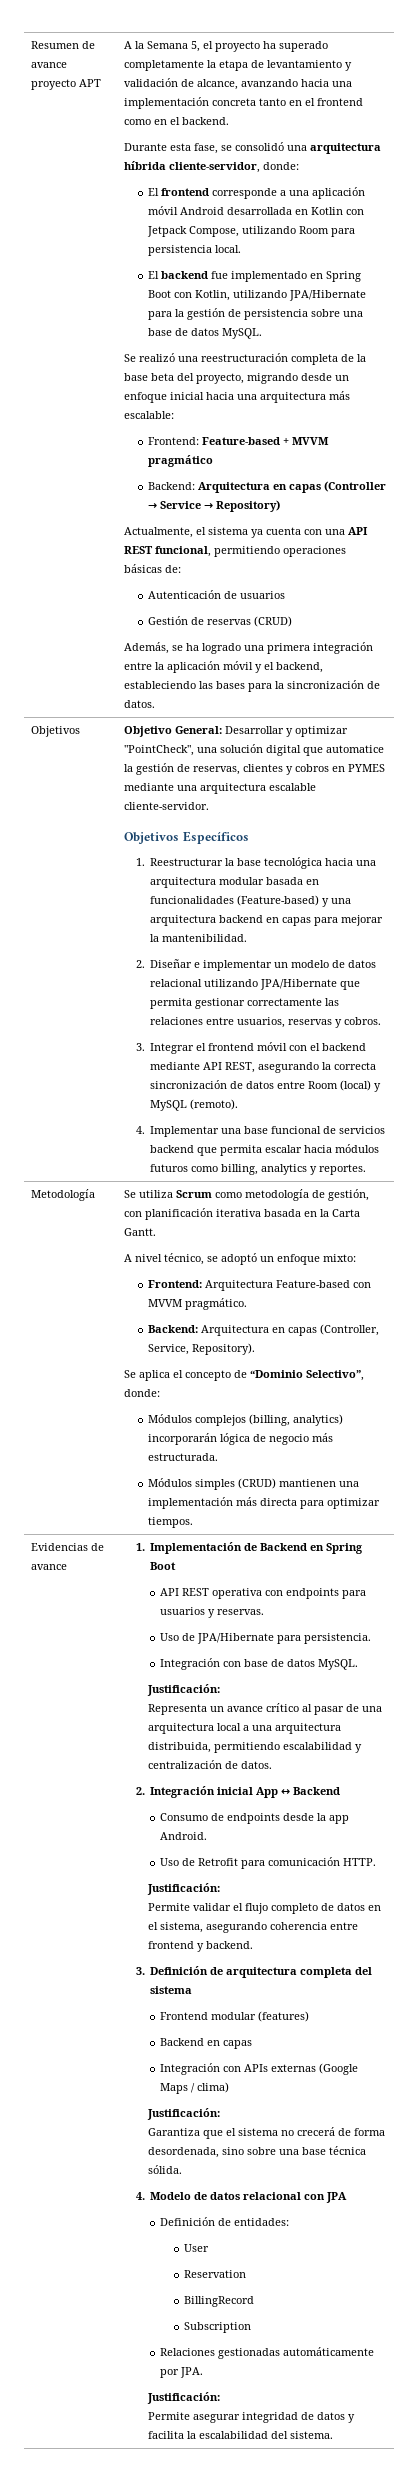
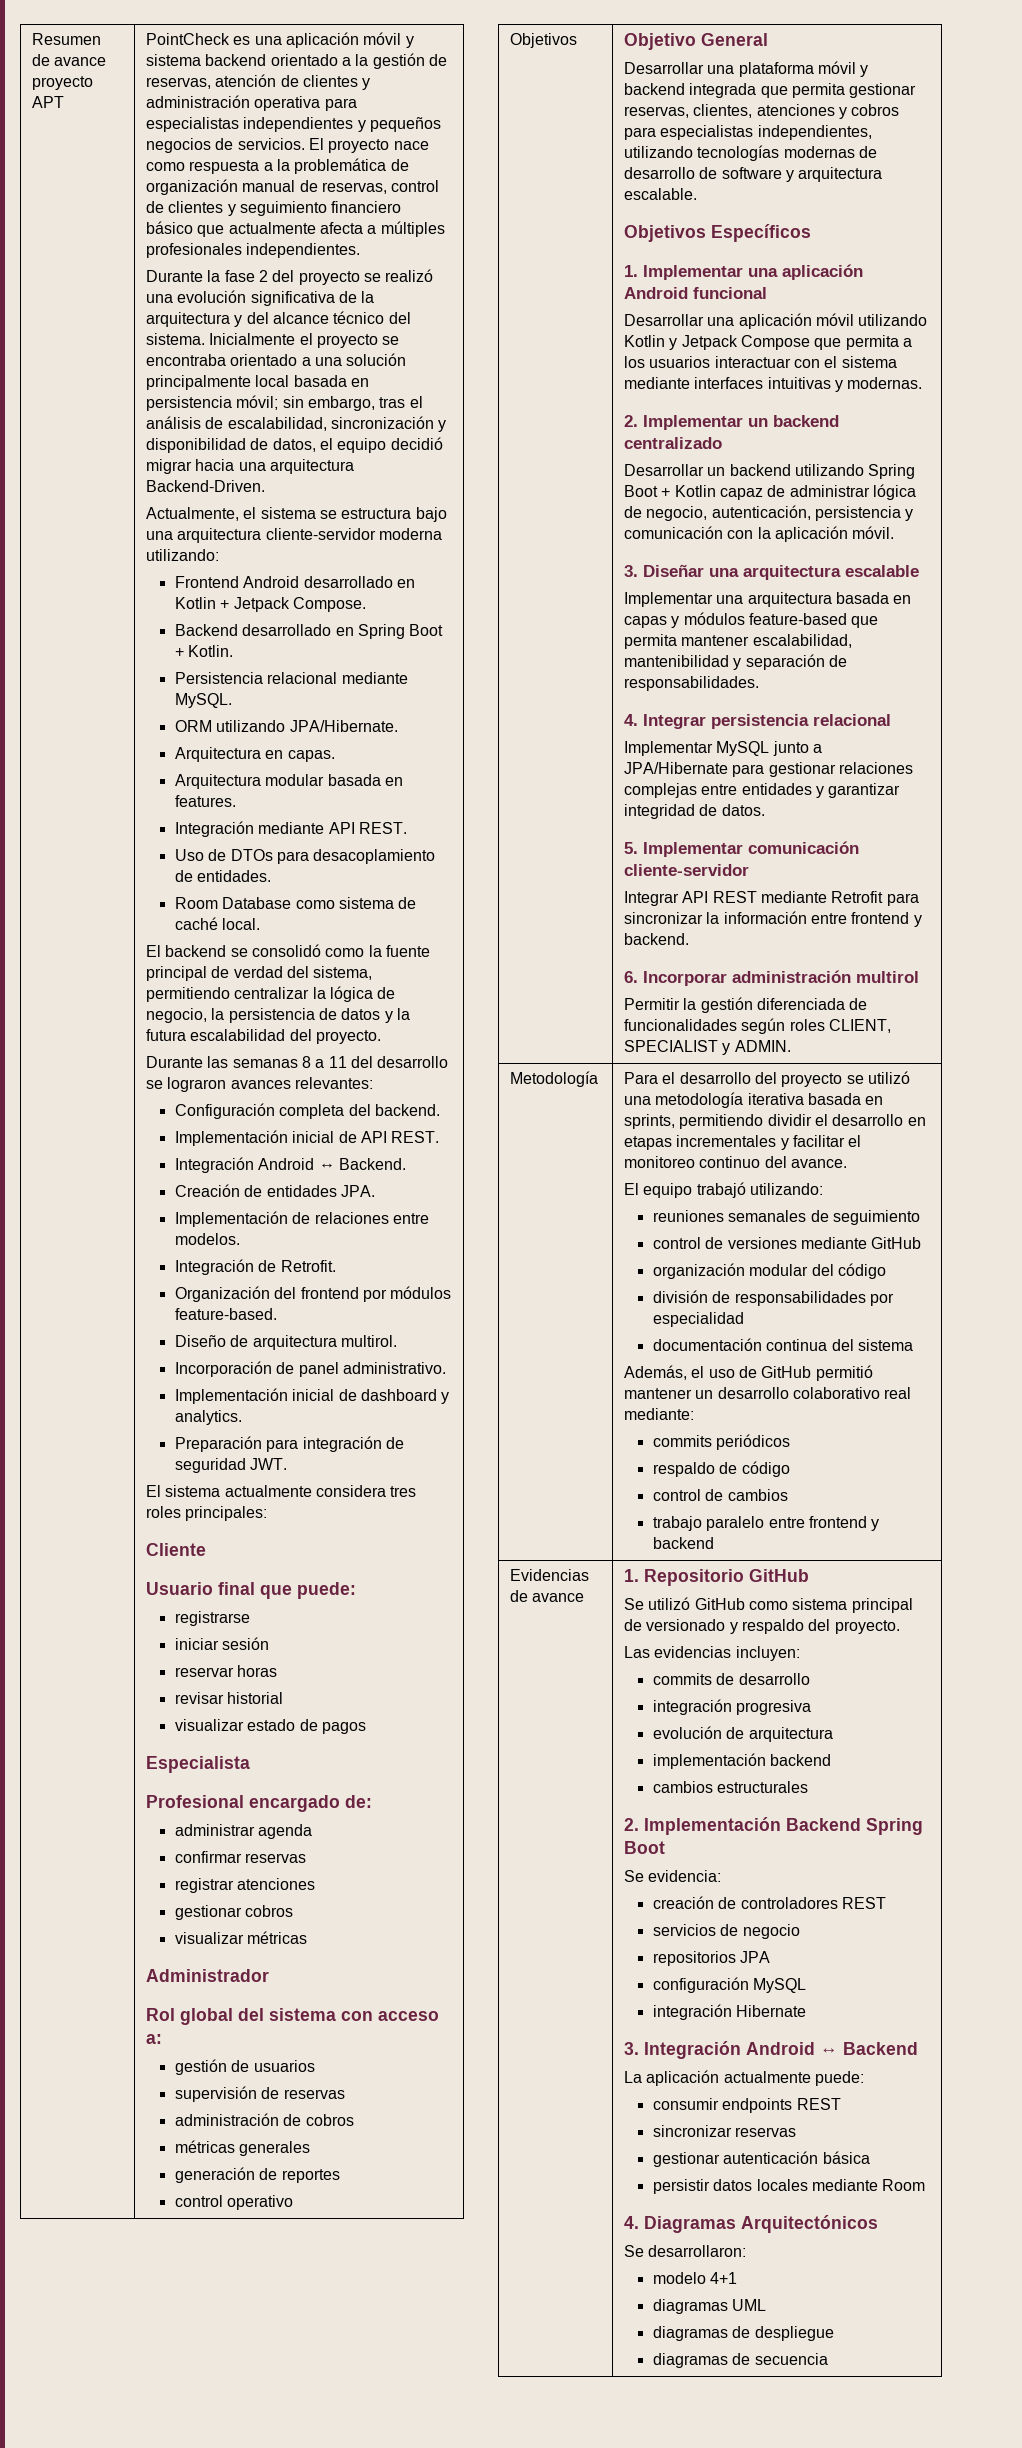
- A la Semana 5, el proyecto ha superado completamente la etapa de levantamiento y validación de alcance, avanzando hacia una implementación concreta tanto en el frontend como en el backend.
- Durante esta fase, se consolidó una arquitectura híbrida cliente-servidor, donde:
- El frontend corresponde a una aplicación móvil Android desarrollada en Kotlin con Jetpack Compose, utilizando Room para persistencia local.
- El backend fue implementado en Spring Boot con Kotlin, utilizando JPA/Hibernate para la gestión de persistencia sobre una base de datos MySQL.
- Se realizó una reestructuración completa de la base beta del proyecto, migrando desde un enfoque inicial hacia una arquitectura más escalable:
- Frontend: Feature-based + MVVM pragmático
- Backend: Arquitectura en capas (Controller → Service → Repository)
- Actualmente, el sistema ya cuenta con una API REST funcional, permitiendo operaciones básicas de:
- Autenticación de usuarios
+ PointCheck es una aplicación móvil y sistema backend orientado a la gestión de reservas, atención de clientes y administración operativa para especialistas independientes y pequeños negocios de servicios. El proyecto nace como respuesta a la problemática de organización manual de reservas, control de clientes y seguimiento financiero básico que actualmente afecta a múltiples profesionales independientes.
+ Durante la fase 2 del proyecto se realizó una evolución significativa de la arquitectura y del alcance técnico del sistema. Inicialmente el proyecto se encontraba orientado a una solución principalmente local basada en persistencia móvil; sin embargo, tras el análisis de escalabilidad, sincronización y disponibilidad de datos, el equipo decidió migrar hacia una arquitectura Backend-Driven.
+ Actualmente, el sistema se estructura bajo una arquitectura cliente-servidor moderna utilizando:
+ Frontend Android desarrollado en Kotlin + Jetpack Compose.
+ Backend desarrollado en Spring Boot + Kotlin.
+ Persistencia relacional mediante MySQL.
+ ORM utilizando JPA/Hibernate.
+ Arquitectura en capas.
+ Arquitectura modular basada en features.
+ Integración mediante API REST.
+ Uso de DTOs para desacoplamiento de entidades.
+ Room Database como sistema de caché local.
+ El backend se consolidó como la fuente principal de verdad del sistema, permitiendo centralizar la lógica de negocio, la persistencia de datos y la futura escalabilidad del proyecto.
+ Durante las semanas 8 a 11 del desarrollo se lograron avances relevantes:
+ Configuración completa del backend.
+ Implementación inicial de API REST.
+ Integración Android ↔ Backend.
+ Creación de entidades JPA.
+ Implementación de relaciones entre modelos.
+ Integración de Retrofit.
+ Organización del frontend por módulos feature-based.
+ Diseño de arquitectura multirol.
+ Incorporación de panel administrativo.
+ Implementación inicial de dashboard y analytics.
+ Preparación para integración de seguridad JWT.
+ El sistema actualmente considera tres roles principales:
+ Cliente
+ Usuario final que puede:
+ registrarse
+ iniciar sesión
+ reservar horas
+ revisar historial
+ visualizar estado de pagos
+ Especialista
+ Profesional encargado de:
+ administrar agenda
+ confirmar reservas
+ registrar atenciones
+ gestionar cobros
+ visualizar métricas
+ Administrador
+ Rol global del sistema con acceso a:
+ gestión de usuarios
- Gestión de reservas (CRUD)
- Además, se ha logrado una primera integración entre la aplicación móvil y el backend, estableciendo las bases para la sincronización de datos.
- Objetivos | Objetivo General: Desarrollar y optimizar "PointCheck", una solución digital que automatice la gestión de reservas, clientes y cobros en PYMES mediante una arquitectura escalable cliente-servidor.
+ supervisión de reservas
+ administración de cobros
+ métricas generales
+ generación de reportes
+ control operativo
+ Objetivos | Objetivo General
+ Desarrollar una plataforma móvil y backend integrada que permita gestionar reservas, clientes, atenciones y cobros para especialistas independientes, utilizando tecnologías modernas de desarrollo de software y arquitectura escalable.
  Objetivos Específicos
- 1. Reestructurar la base tecnológica hacia una arquitectura modular basada en funcionalidades (Feature-based) y una arquitectura backend en capas para mejorar la mantenibilidad.
- 2. Diseñar e implementar un modelo de datos relacional utilizando JPA/Hibernate que permita gestionar correctamente las relaciones entre usuarios, reservas y cobros.
- 3. Integrar el frontend móvil con el backend mediante API REST, asegurando la correcta sincronización de datos entre Room (local) y MySQL (remoto).
- 4. Implementar una base funcional de servicios backend que permita escalar hacia módulos futuros como billing, analytics y reportes.
- Metodología | Se utiliza Scrum como metodología de gestión, con planificación iterativa basada en la Carta Gantt.
- A nivel técnico, se adoptó un enfoque mixto:
- Frontend: Arquitectura Feature-based con MVVM pragmático.
- Backend: Arquitectura en capas (Controller, Service, Repository).
- Se aplica el concepto de “Dominio Selectivo”, donde:
- Módulos complejos (billing, analytics) incorporarán lógica de negocio más estructurada.
- Módulos simples (CRUD) mantienen una implementación más directa para optimizar tiempos.
- Evidencias de avance | 1. Implementación de Backend en Spring Boot
- API REST operativa con endpoints para usuarios y reservas.
- Uso de JPA/Hibernate para persistencia.
- Integración con base de datos MySQL.
- Justificación:
- Representa un avance crítico al pasar de una arquitectura local a una arquitectura distribuida, permitiendo escalabilidad y centralización de datos.
- 2. Integración inicial App ↔ Backend
- Consumo de endpoints desde la app Android.
- Uso de Retrofit para comunicación HTTP.
- Justificación:
- Permite validar el flujo completo de datos en el sistema, asegurando coherencia entre frontend y backend.
- 3. Definición de arquitectura completa del sistema
- Frontend modular (features)
- Backend en capas
- Integración con APIs externas (Google Maps / clima)
- Justificación:
- Garantiza que el sistema no crecerá de forma desordenada, sino sobre una base técnica sólida.
- 4. Modelo de datos relacional con JPA
- Definición de entidades:
- User
- Reservation
- BillingRecord
- Subscription
- Relaciones gestionadas automáticamente por JPA.
- Justificación:
- Permite asegurar integridad de datos y facilita la escalabilidad del sistema.
+ 1. Implementar una aplicación Android funcional
+ Desarrollar una aplicación móvil utilizando Kotlin y Jetpack Compose que permita a los usuarios interactuar con el sistema mediante interfaces intuitivas y modernas.
+ 2. Implementar un backend centralizado
+ Desarrollar un backend utilizando Spring Boot + Kotlin capaz de administrar lógica de negocio, autenticación, persistencia y comunicación con la aplicación móvil.
+ 3. Diseñar una arquitectura escalable
+ Implementar una arquitectura basada en capas y módulos feature-based que permita mantener escalabilidad, mantenibilidad y separación de responsabilidades.
+ 4. Integrar persistencia relacional
+ Implementar MySQL junto a JPA/Hibernate para gestionar relaciones complejas entre entidades y garantizar integridad de datos.
+ 5. Implementar comunicación cliente-servidor
+ Integrar API REST mediante Retrofit para sincronizar la información entre frontend y backend.
+ 6. Incorporar administración multirol
+ Permitir la gestión diferenciada de funcionalidades según roles CLIENT, SPECIALIST y ADMIN.
+ Metodología | Para el desarrollo del proyecto se utilizó una metodología iterativa basada en sprints, permitiendo dividir el desarrollo en etapas incrementales y facilitar el monitoreo continuo del avance.
+ El equipo trabajó utilizando:
+ reuniones semanales de seguimiento
+ control de versiones mediante GitHub
+ organización modular del código
+ división de responsabilidades por especialidad
+ documentación continua del sistema
+ Además, el uso de GitHub permitió mantener un desarrollo colaborativo real mediante:
+ commits periódicos
+ respaldo de código
+ control de cambios
+ trabajo paralelo entre frontend y backend
+ Evidencias de avance | 1. Repositorio GitHub
+ Se utilizó GitHub como sistema principal de versionado y respaldo del proyecto.
+ Las evidencias incluyen:
+ commits de desarrollo
+ integración progresiva
+ evolución de arquitectura
+ implementación backend
+ cambios estructurales
+ 2. Implementación Backend Spring Boot
+ Se evidencia:
+ creación de controladores REST
+ servicios de negocio
+ repositorios JPA
+ configuración MySQL
+ integración Hibernate
+ 3. Integración Android ↔ Backend
+ La aplicación actualmente puede:
+ consumir endpoints REST
+ sincronizar reservas
+ gestionar autenticación básica
+ persistir datos locales mediante Room
+ 4. Diagramas Arquitectónicos
+ Se desarrollaron:
+ modelo 4+1
+ diagramas UML
+ diagramas de despliegue
+ diagramas de secuencia

